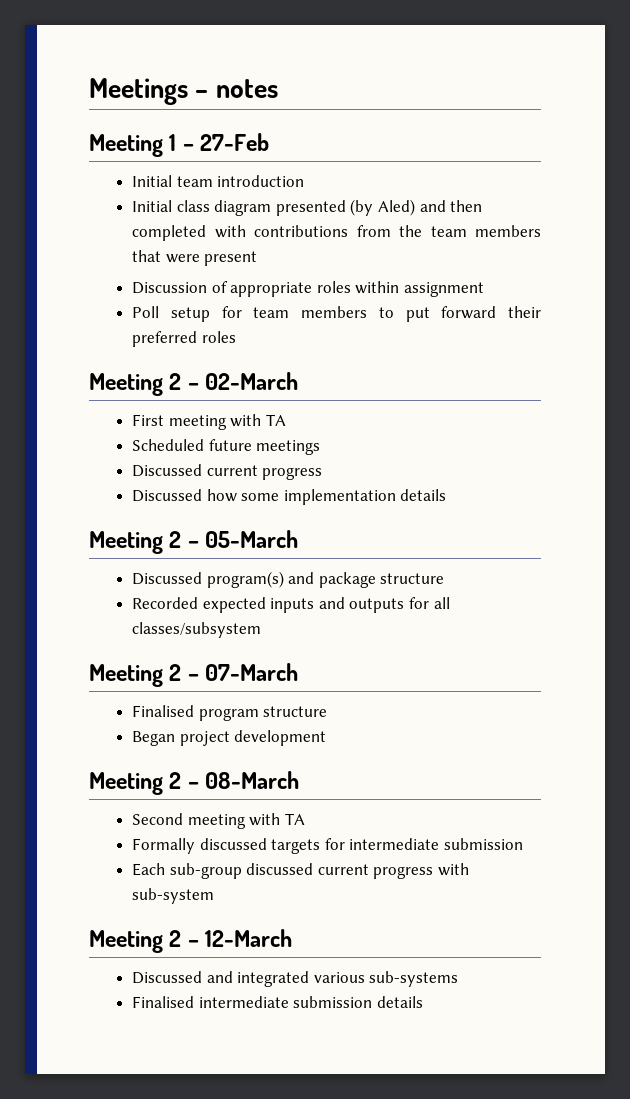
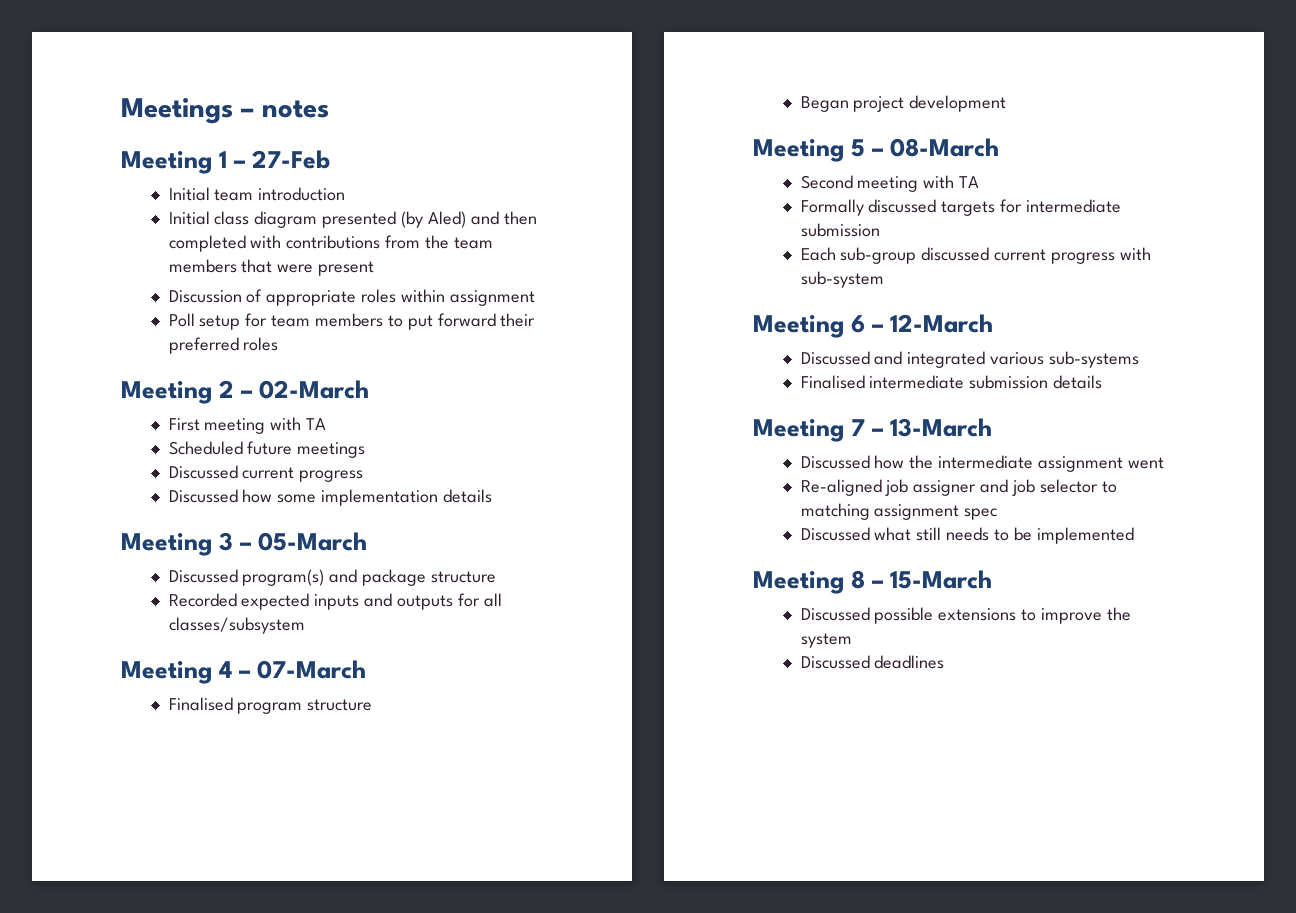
- Meeting 2 – 05-March
+ Meeting 3 – 05-March
- Meeting 2 – 07-March
+ Meeting 4 – 07-March
- Meeting 2 – 08-March
+ Meeting 5 – 08-March
- Meeting 2 – 12-March
+ Meeting 6 – 12-March
+ Meeting 7 – 13-March
+ Discussed how the intermediate assignment went
+ Re-aligned job assigner and job selector to matching assignment spec
+ Discussed what still needs to be implemented
+ Meeting 8 – 15-March
+ Discussed possible extensions to improve the system
+ Discussed deadlines

